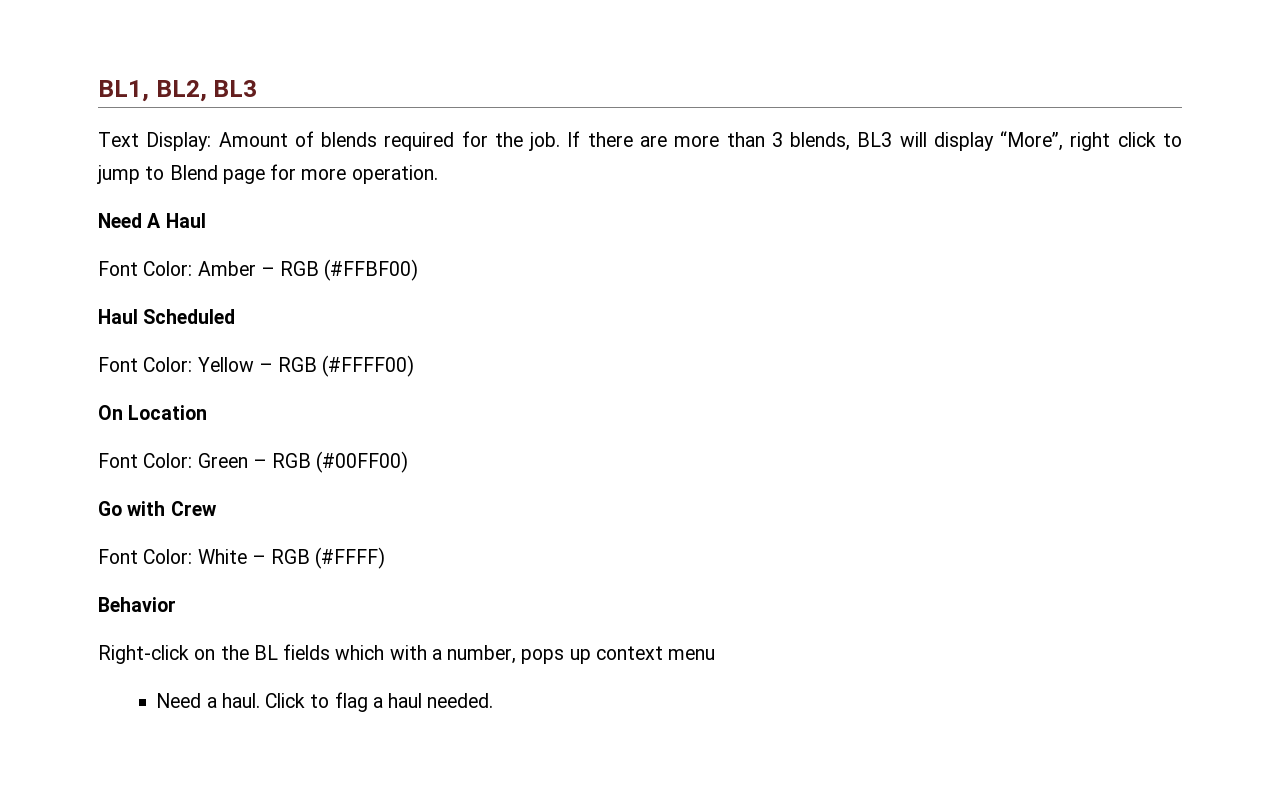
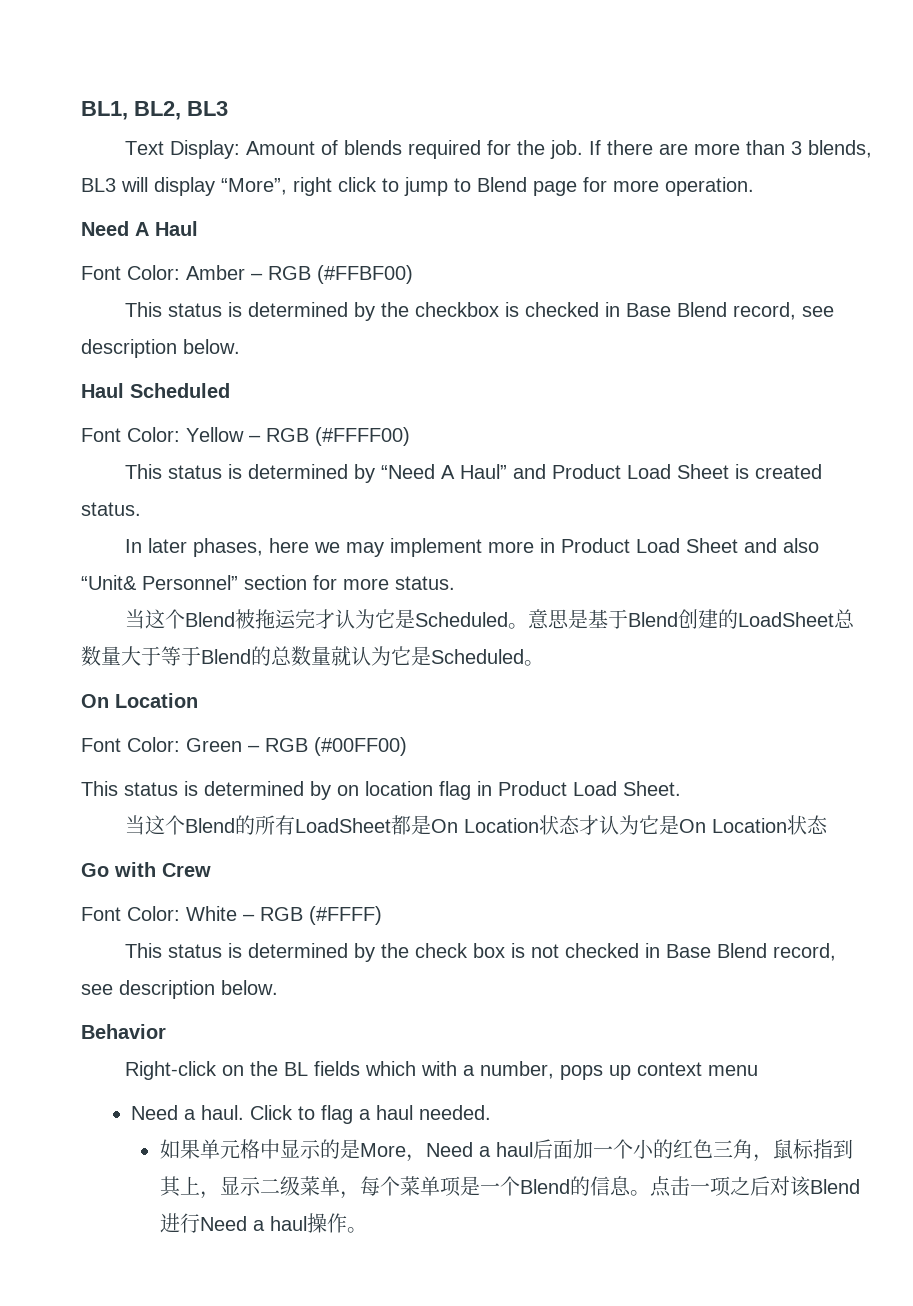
+ This status is determined by the checkbox is checked in Base Blend record, see description below.
+ This status is determined by “Need A Haul” and Product Load Sheet is created status.
+ In later phases, here we may implement more in Product Load Sheet and also “Unit& Personnel” section for more status.
+ 当这个Blend被拖运完才认为它是Scheduled。意思是基于Blend创建的LoadSheet总数量大于等于Blend的总数量就认为它是Scheduled。
+ This status is determined by on location flag in Product Load Sheet.
+ 当这个Blend的所有LoadSheet都是On Location状态才认为它是On Location状态
+ This status is determined by the check box is not checked in Base Blend record, see description below.
+ 如果单元格中显示的是More，Need a haul后面加一个小的红色三角，鼠标指到其上，显示二级菜单，每个菜单项是一个Blend的信息。点击一项之后对该Blend进行Need a haul操作。

